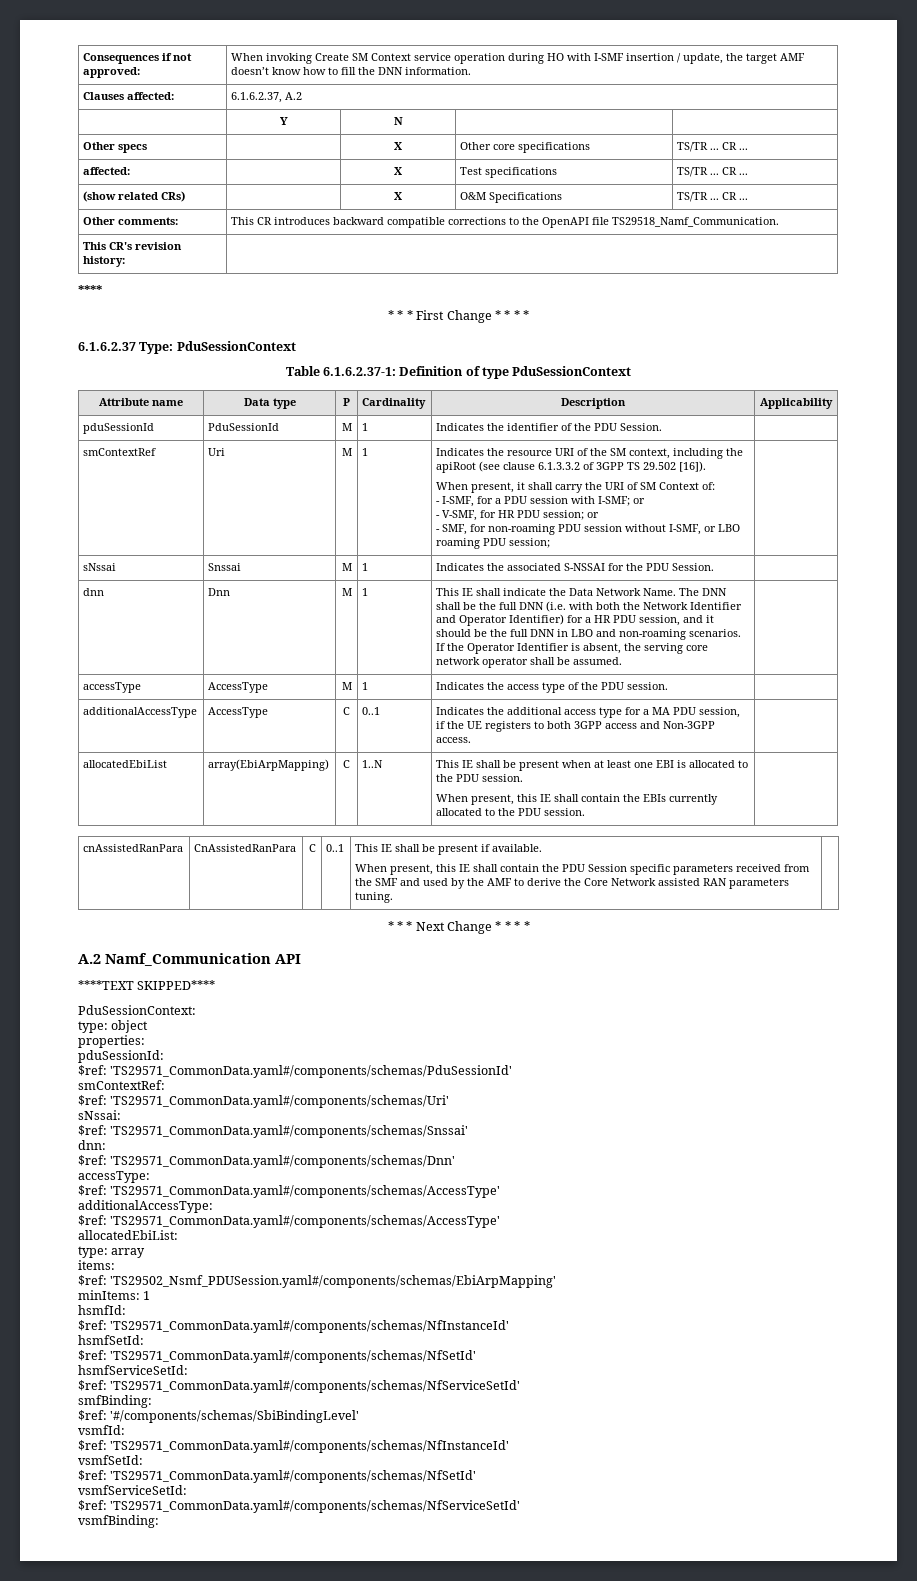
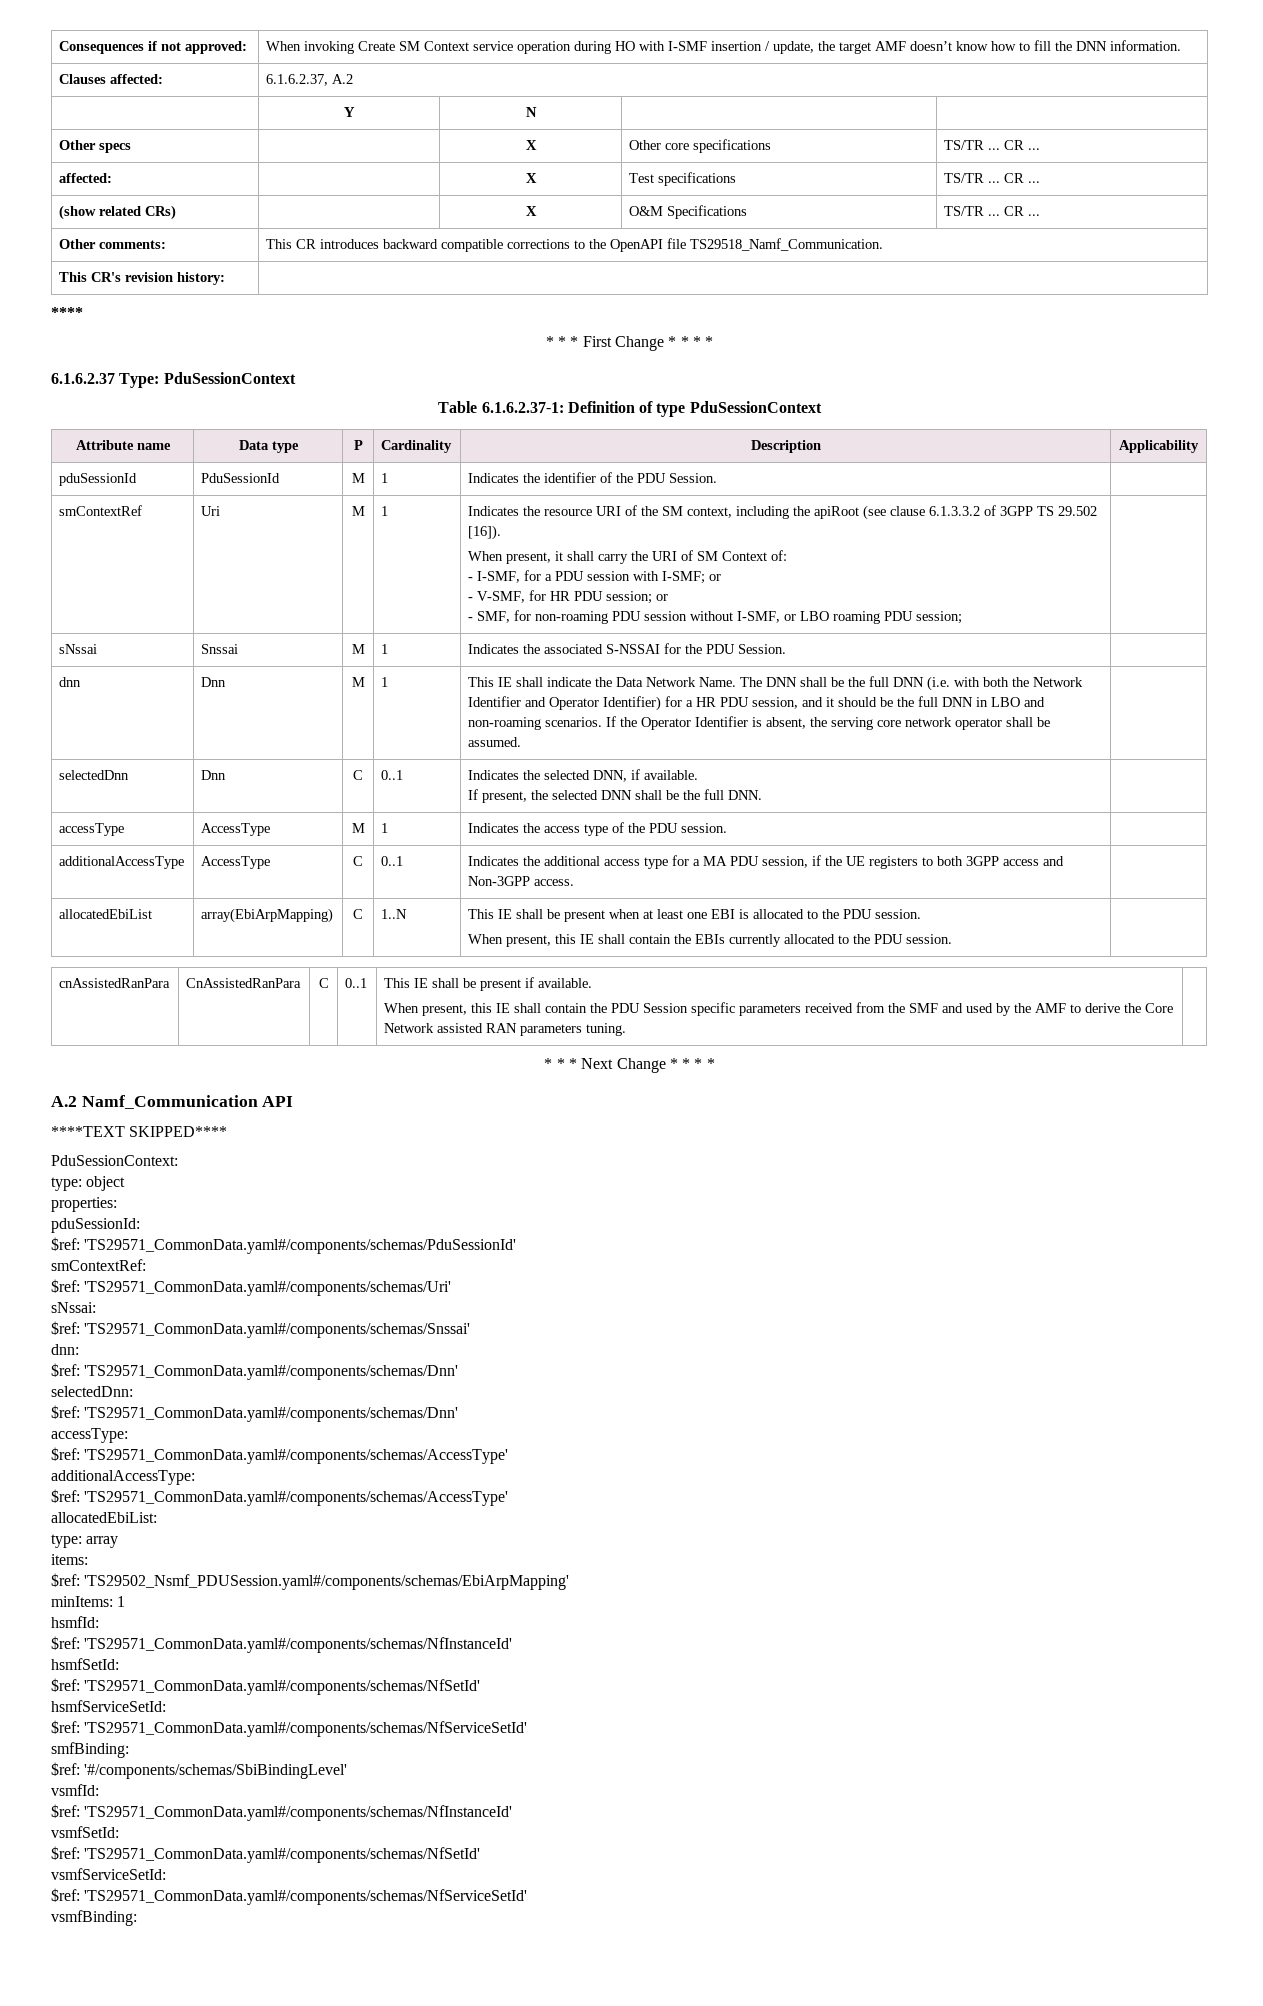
+ selectedDnn | Dnn | C | 0..1 | Indicates the selected DNN, if available.
+ If present, the selected DNN shall be the full DNN. |
+ selectedDnn:
+ $ref: 'TS29571_CommonData.yaml#/components/schemas/Dnn'

